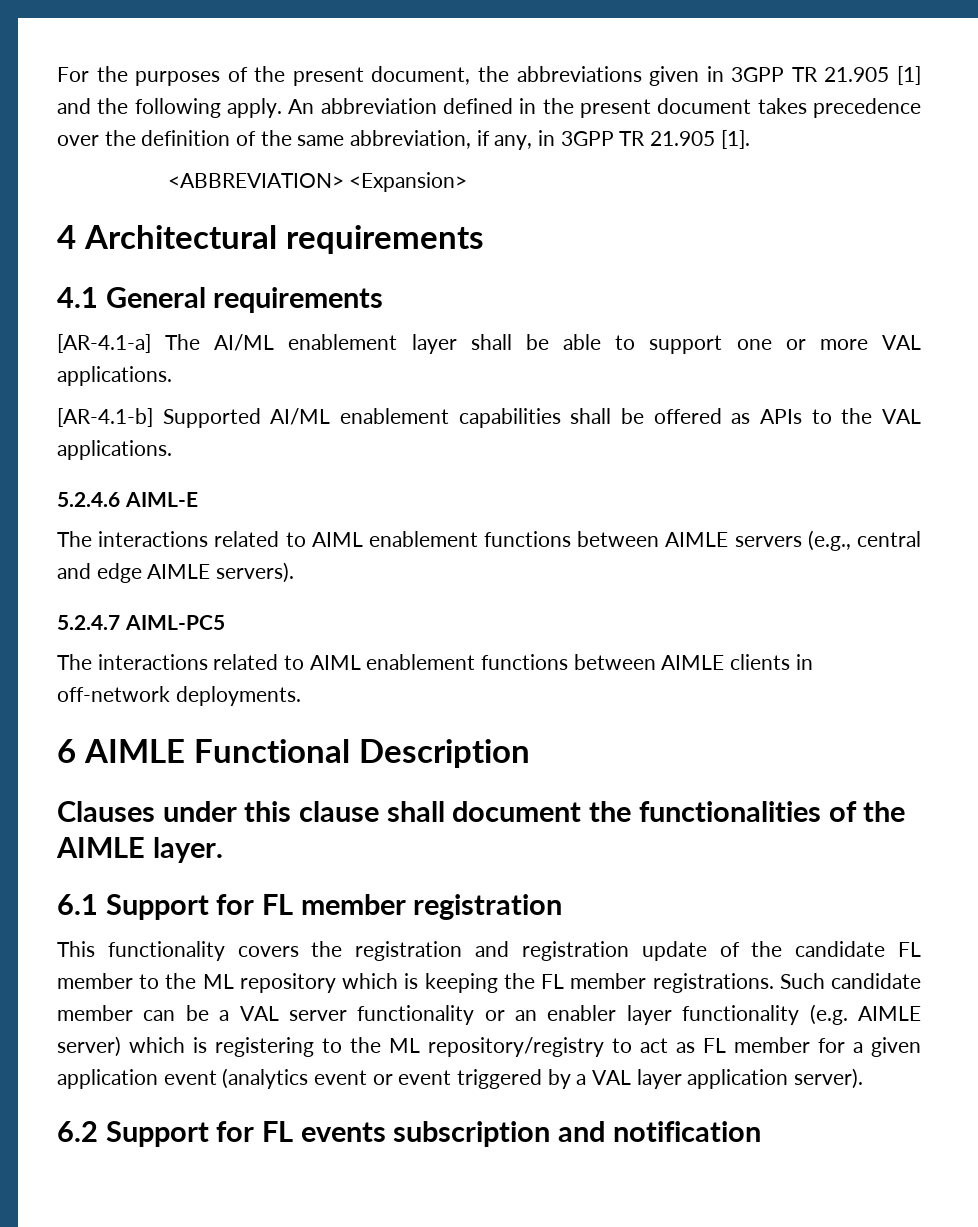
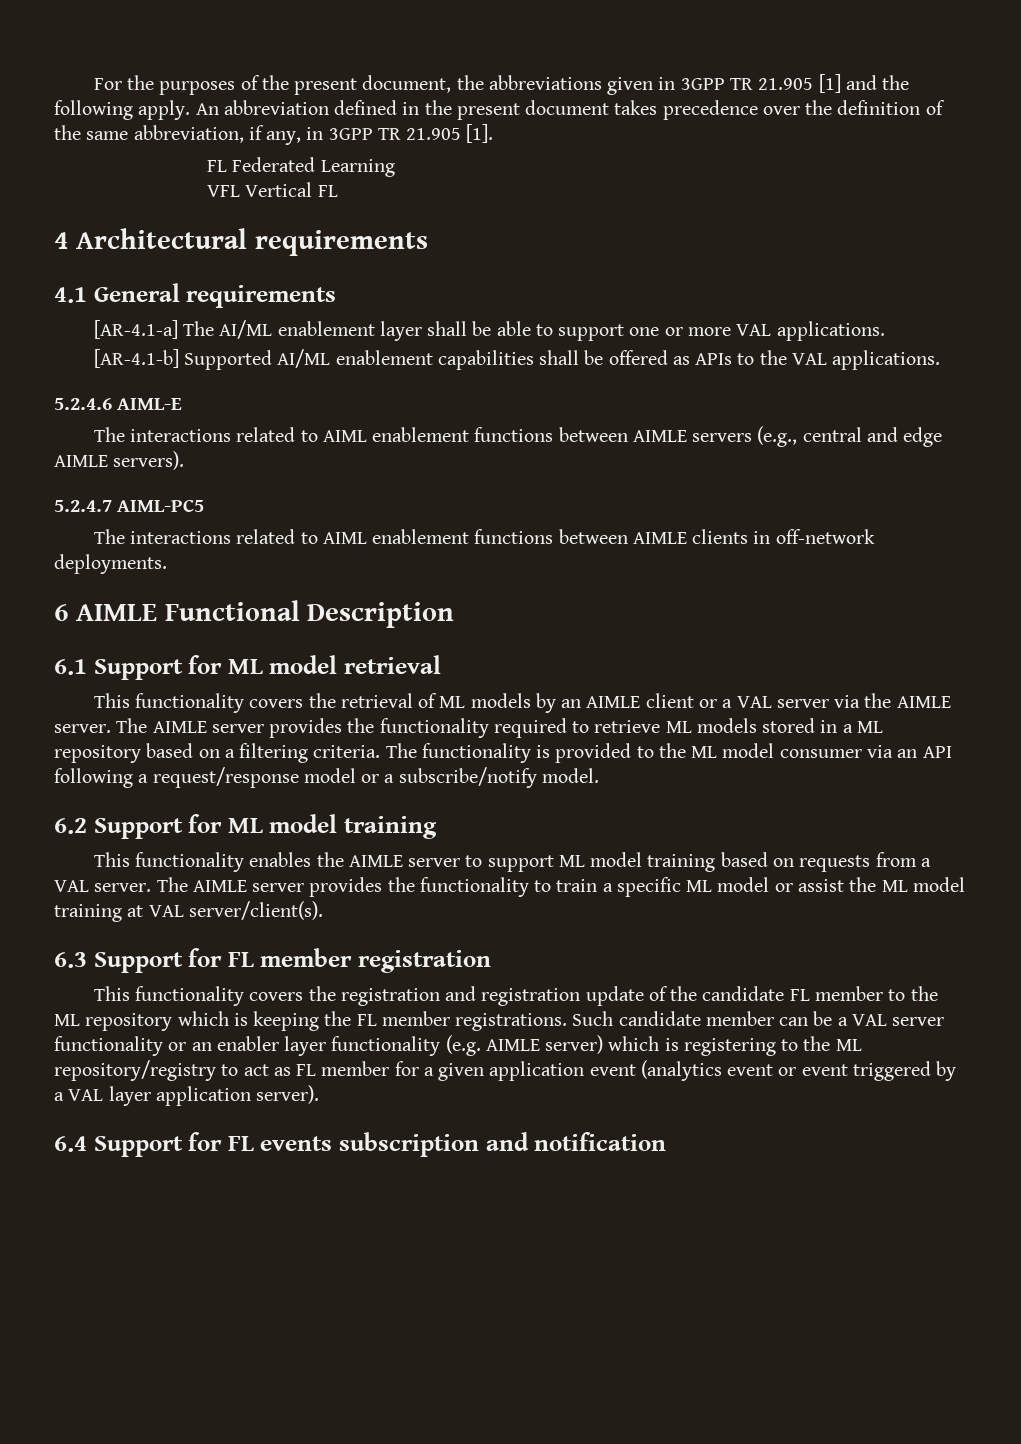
- <ABBREVIATION> <Expansion>
+ FL Federated Learning
+ VFL Vertical FL
- Clauses under this clause shall document the functionalities of the AIMLE layer.
- 6.1 Support for FL member registration
+ 6.1 Support for ML model retrieval
+ This functionality covers the retrieval of ML models by an AIMLE client or a VAL server via the AIMLE server. The AIMLE server provides the functionality required to retrieve ML models stored in a ML repository based on a filtering criteria. The functionality is provided to the ML model consumer via an API following a request/response model or a subscribe/notify model.
+ 6.2 Support for ML model training
+ This functionality enables the AIMLE server to support ML model training based on requests from a VAL server. The AIMLE server provides the functionality to train a specific ML model or assist the ML model training at VAL server/client(s).
+ 6.3 Support for FL member registration
- 6.2 Support for FL events subscription and notification
+ 6.4 Support for FL events subscription and notification

